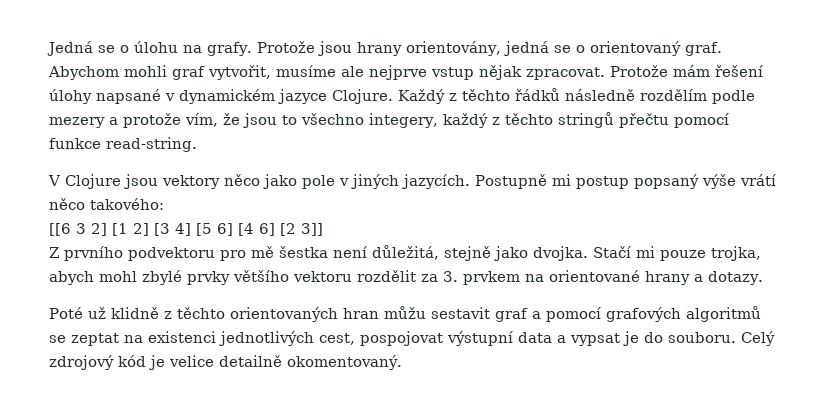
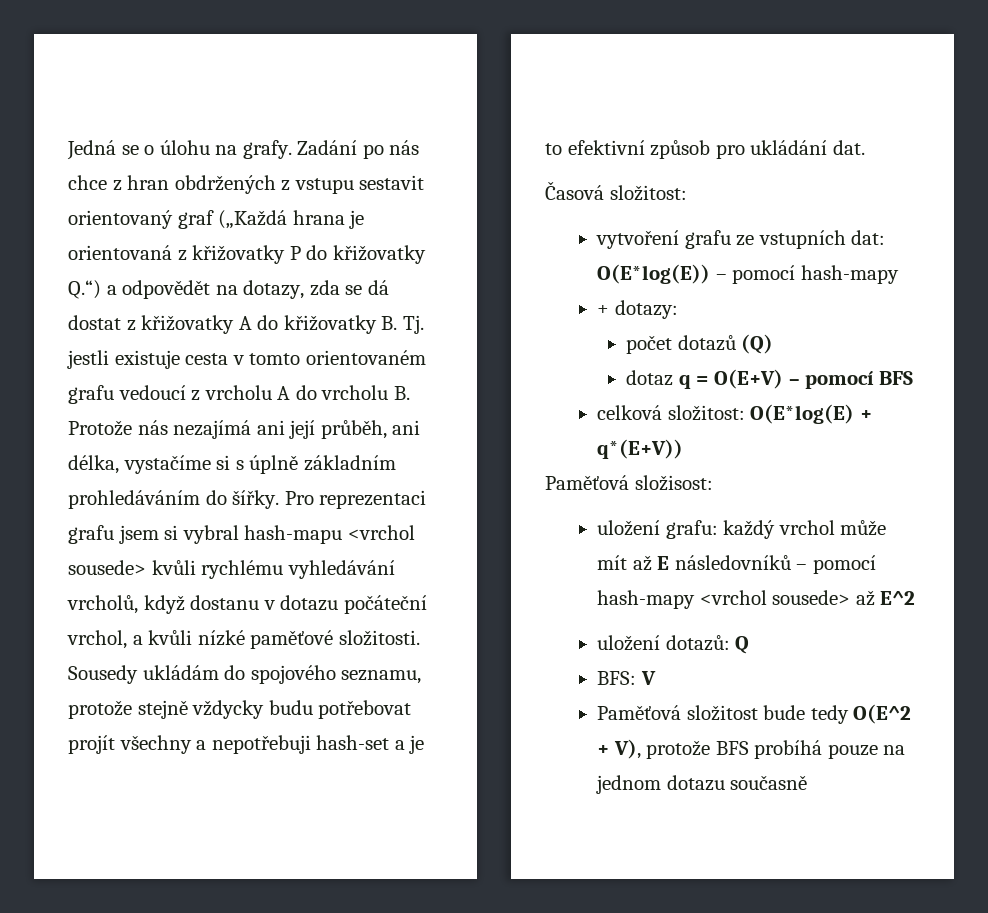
- Protože jsou hrany orientovány, jedná se o orientovaný graf. Abychom mohli graf vytvořit, musíme ale nejprve vstup nějak zpracovat. Protože mám řešení úlohy napsané v dynamickém jazyce Clojure. Každý z těchto řádků následně rozdělím podle mezery a protože vím, že jsou to všechno integery, každý z těchto stringů přečtu pomocí funkce read-string.
- V Clojure jsou vektory něco jako pole v jiných jazycích. Postupně mi postup popsaný výše vrátí něco takového:
- [[6 3 2] [1 2] [3 4] [5 6] [4 6] [2 3]]
- Z prvního podvektoru pro mě šestka není důležitá, stejně jako dvojka. Stačí mi pouze trojka, abych mohl zbylé prvky většího vektoru rozdělit za 3. prvkem na orientované hrany a dotazy.
- Poté už klidně z těchto orientovaných hran můžu sestavit graf a pomocí grafových algoritmů se zeptat na existenci jednotlivých cest, pospojovat výstupní data a vypsat je do souboru. Celý zdrojový kód je velice detailně okomentovaný.
+ Zadání po nás chce z hran obdržených z vstupu sestavit orientovaný graf („Každá hrana je orientovaná z křižovatky P do křižovatky Q.“) a odpovědět na dotazy, zda se dá dostat z křižovatky A do křižovatky B. Tj. jestli existuje cesta v tomto orientovaném grafu vedoucí z vrcholu A do vrcholu B. Protože nás nezajímá ani její průběh, ani délka, vystačíme si s úplně základním prohledáváním do šířky. Pro reprezentaci grafu jsem si vybral hash-mapu <vrchol sousede> kvůli rychlému vyhledávání vrcholů, když dostanu v dotazu počáteční vrchol, a kvůli nízké paměťové složitosti. Sousedy ukládám do spojového seznamu, protože stejně vždycky budu potřebovat projít všechny a nepotřebuji hash-set a je to efektivní způsob pro ukládání dat.
+ Časová složitost:
+ vytvoření grafu ze vstupních dat: O(E*log(E)) – pomocí hash-mapy
+ + dotazy:
+ počet dotazů (Q)
+ dotaz q = O(E+V) – pomocí BFS
+ celková složitost: O(E*log(E) + q*(E+V))
+ Paměťová složisost:
+ uložení grafu: každý vrchol může mít až E následovníků – pomocí hash-mapy <vrchol sousede> až E^2
+ uložení dotazů: Q
+ BFS: V
+ Paměťová složitost bude tedy O(E^2 + V), protože BFS probíhá pouze na jednom dotazu současně

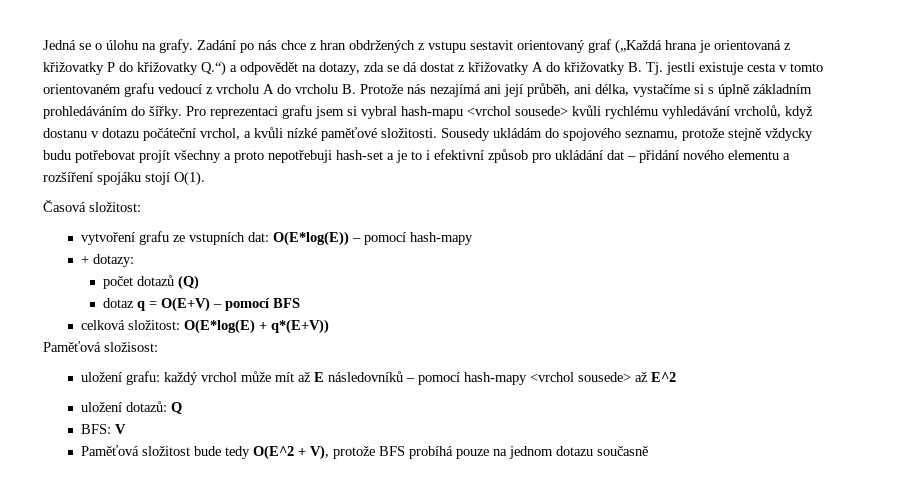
- Sousedy ukládám do spojového seznamu, protože stejně vždycky budu potřebovat projít všechny a nepotřebuji hash-set a je to efektivní způsob pro ukládání dat.
+ Sousedy ukládám do spojového seznamu, protože stejně vždycky budu potřebovat projít všechny a proto nepotřebuji hash-set a je to i efektivní způsob pro ukládání dat – přidání nového elementu a rozšíření spojáku stojí O(1).

